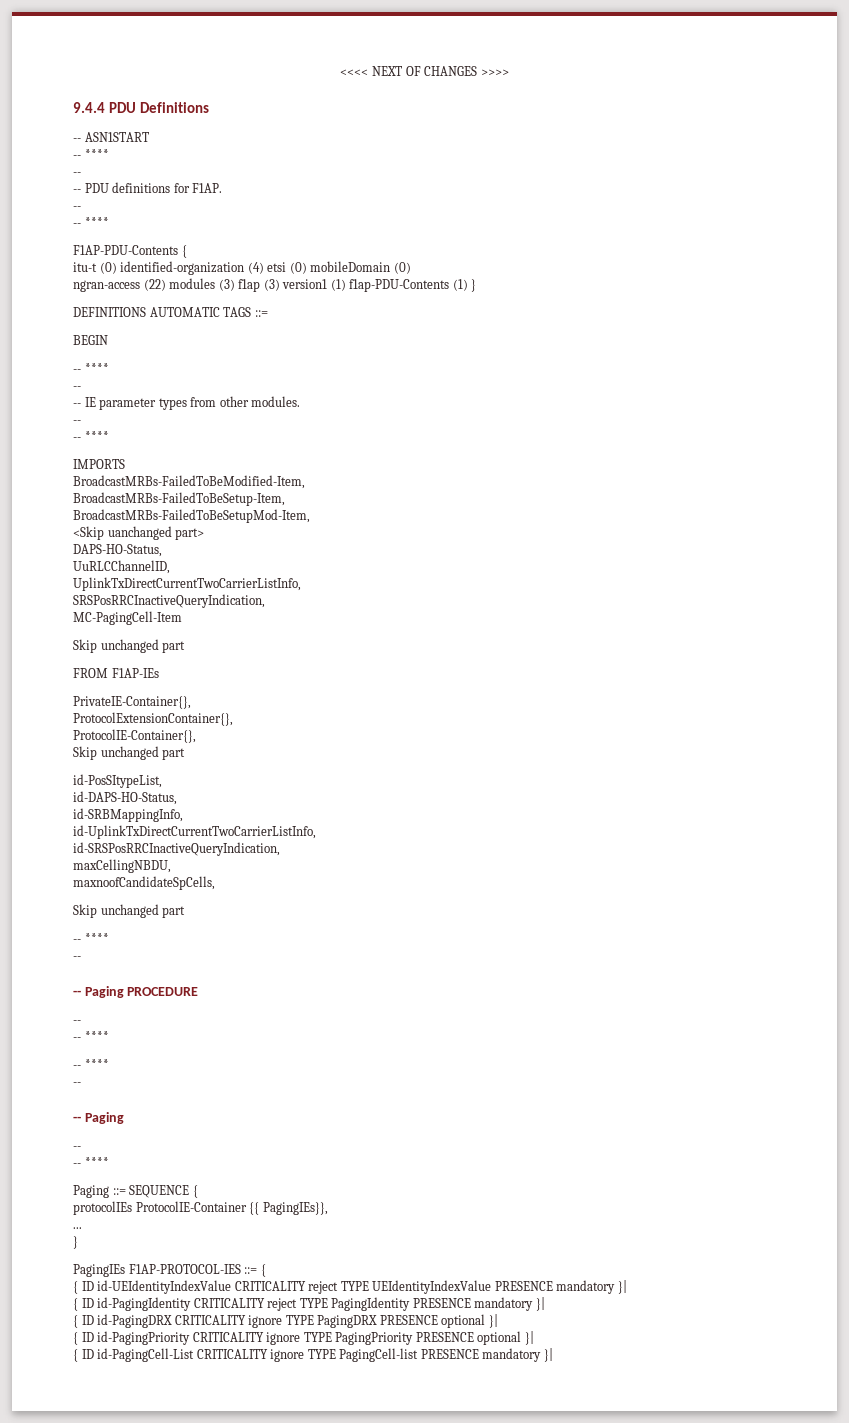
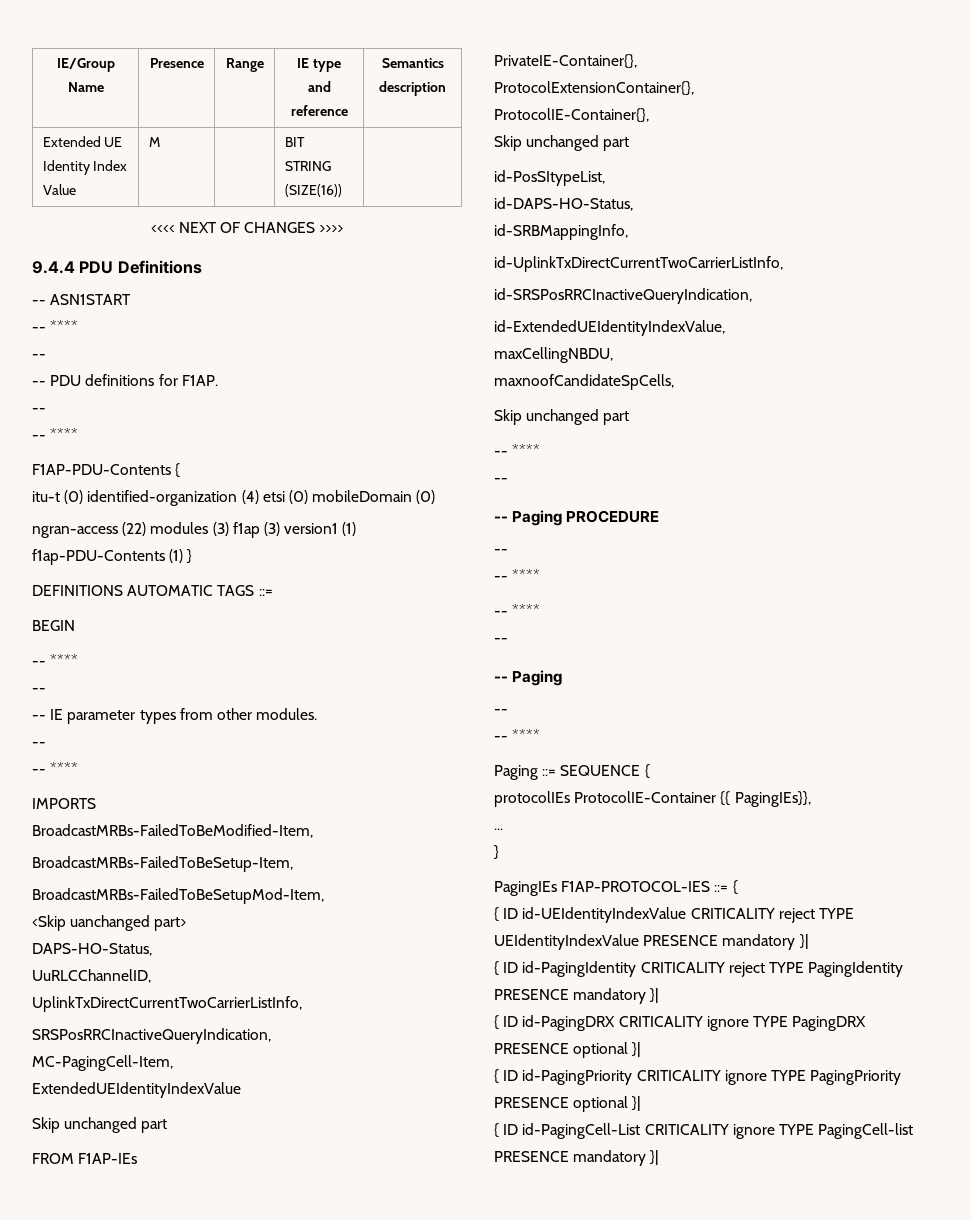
+ IE/Group Name | Presence | Range | IE type and reference | Semantics description
+ Extended UE Identity Index Value | M | | BIT STRING (SIZE(16)) |
- MC-PagingCell-Item
+ MC-PagingCell-Item,
+ ExtendedUEIdentityIndexValue
+ id-ExtendedUEIdentityIndexValue,

